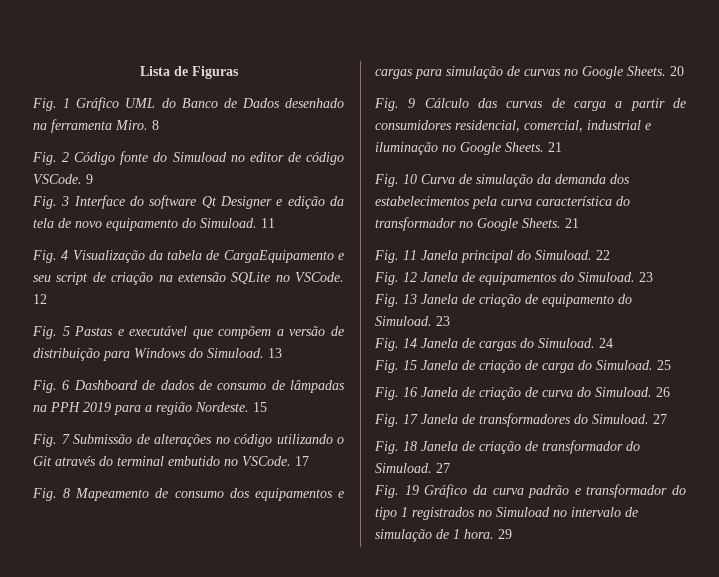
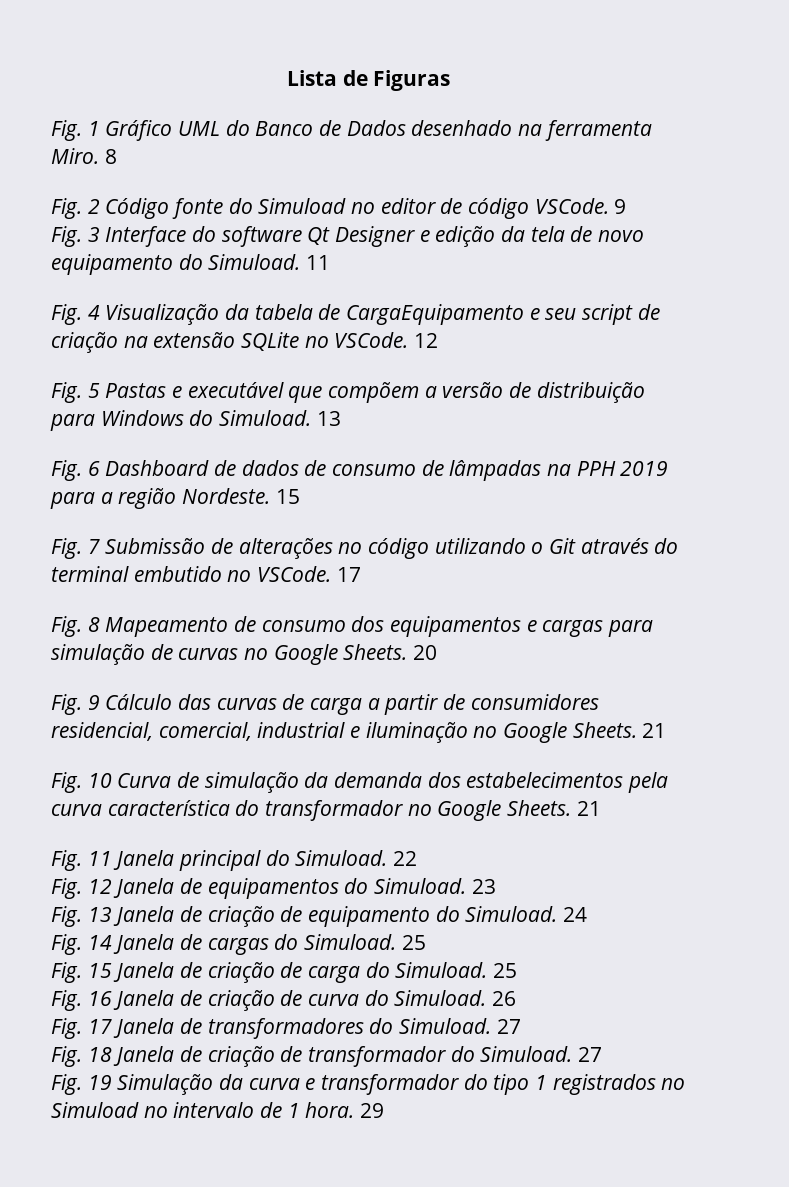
- Fig. 13 Janela de criação de equipamento do Simuload. 23
+ Fig. 13 Janela de criação de equipamento do Simuload. 24
- Fig. 14 Janela de cargas do Simuload. 24
+ Fig. 14 Janela de cargas do Simuload. 25
- Fig. 19 Gráfico da curva padrão e transformador do tipo 1 registrados no Simuload no intervalo de simulação de 1 hora.
+ Fig. 19 Simulação da curva e transformador do tipo 1 registrados no Simuload no intervalo de 1 hora.

